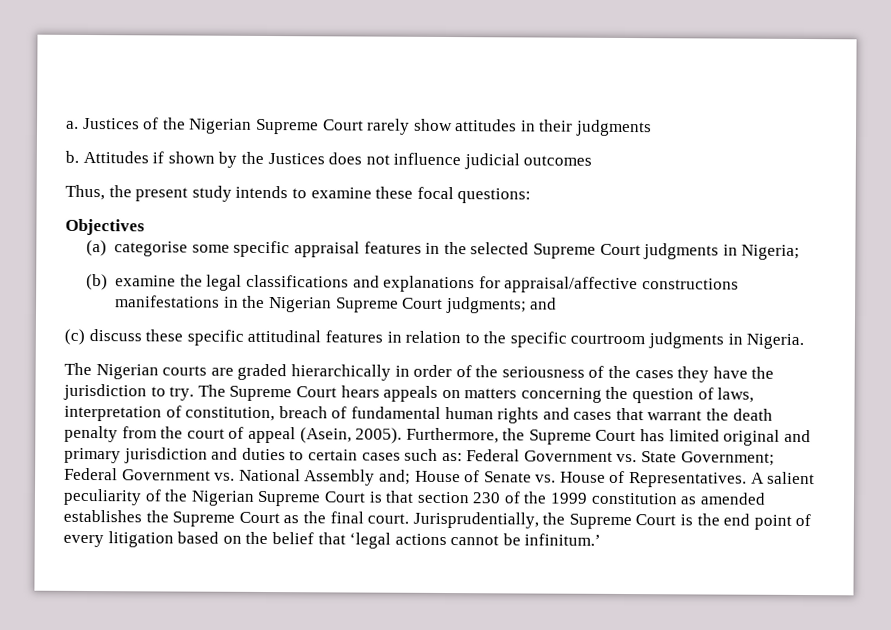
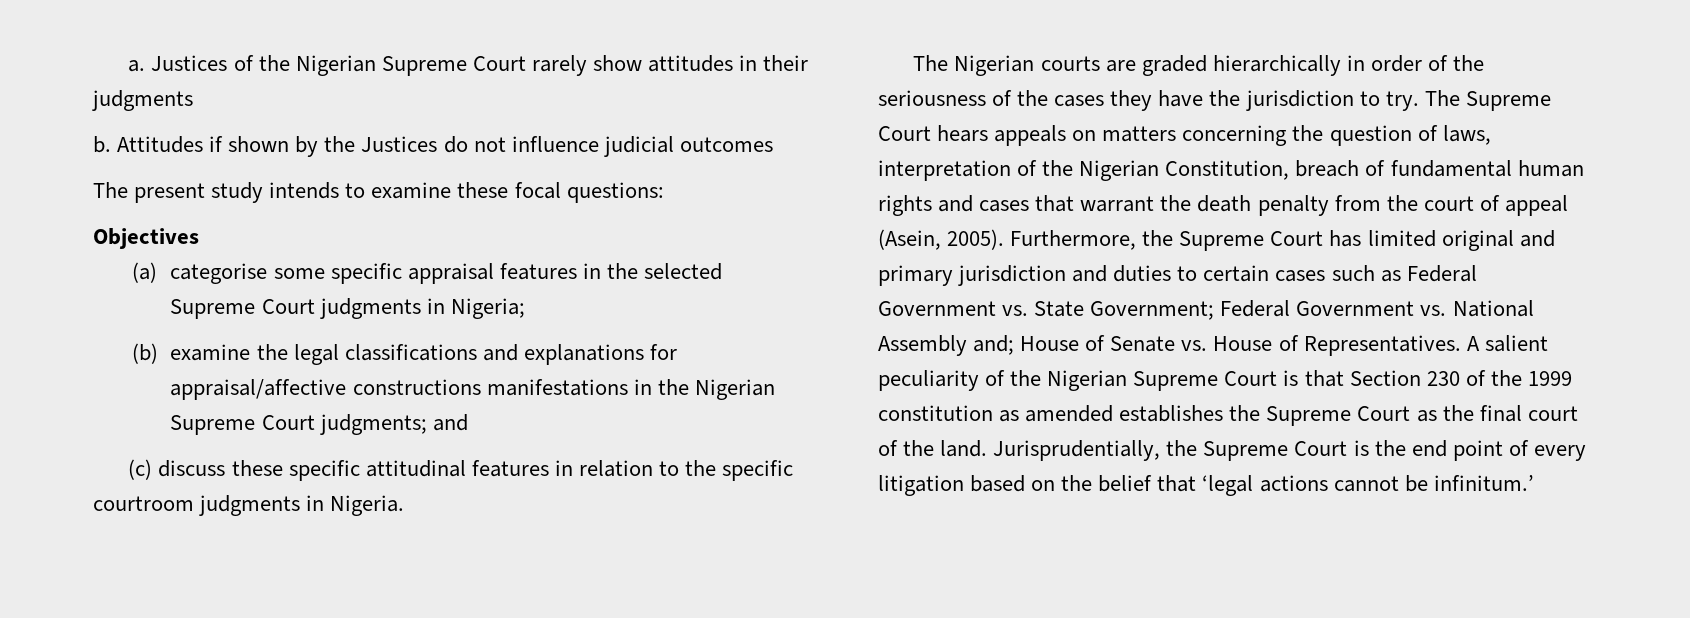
- Attitudes if shown by the Justices does not influence judicial outcomes
+ Attitudes if shown by the Justices do not influence judicial outcomes
- Thus, the present study intends to examine these focal questions:
+ The present study intends to examine these focal questions:
- The Supreme Court hears appeals on matters concerning the question of laws, interpretation of constitution, breach of fundamental human rights and cases that warrant the death penalty from the court of appeal (Asein, 2005).
+ The Supreme Court hears appeals on matters concerning the question of laws, interpretation of the Nigerian Constitution, breach of fundamental human rights and cases that warrant the death penalty from the court of appeal (Asein, 2005).
- Furthermore, the Supreme Court has limited original and primary jurisdiction and duties to certain cases such as: Federal Government vs. State Government; Federal Government vs. National Assembly and; House of Senate vs. House of Representatives.
+ Furthermore, the Supreme Court has limited original and primary jurisdiction and duties to certain cases such as Federal Government vs. State Government; Federal Government vs. National Assembly and; House of Senate vs. House of Representatives.
- A salient peculiarity of the Nigerian Supreme Court is that section 230 of the 1999 constitution as amended establishes the Supreme Court as the final court.
+ A salient peculiarity of the Nigerian Supreme Court is that Section 230 of the 1999 constitution as amended establishes the Supreme Court as the final court of the land.

